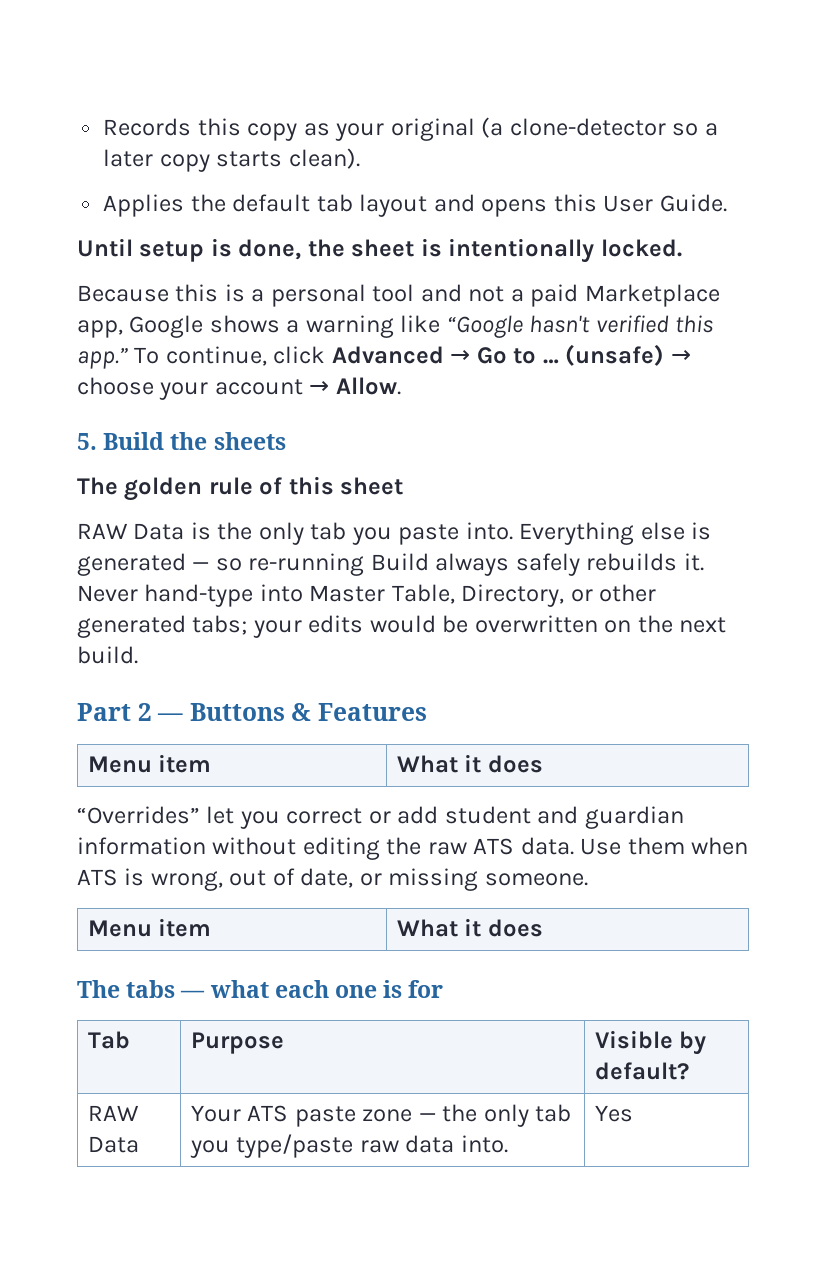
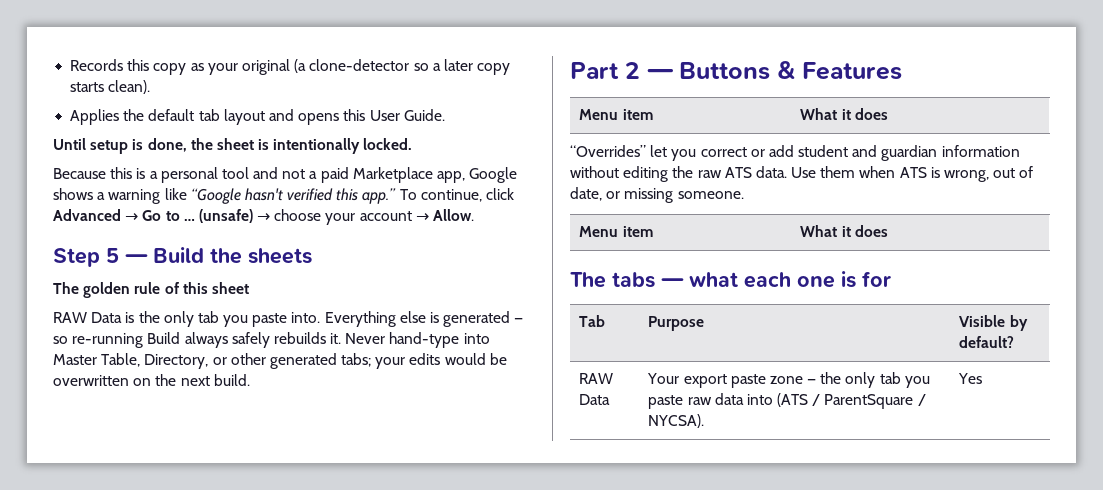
- 5. Build the sheets
+ Step 5 — Build the sheets
- RAW Data | Your ATS paste zone — the only tab you type/paste raw data into. | Yes
+ RAW Data | Your export paste zone — the only tab you paste raw data into (ATS / ParentSquare / NYCSA). | Yes

